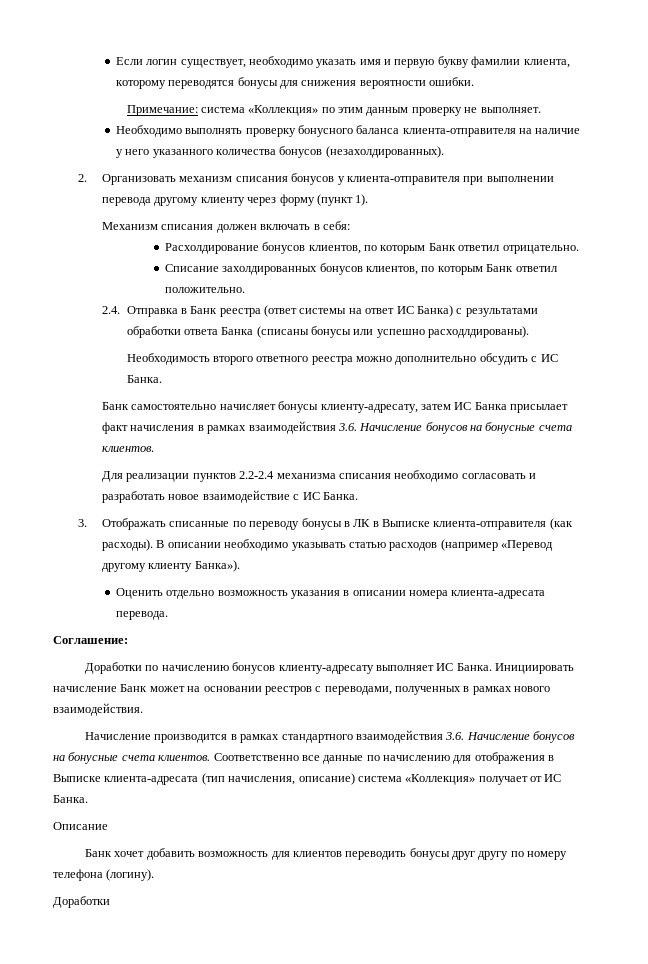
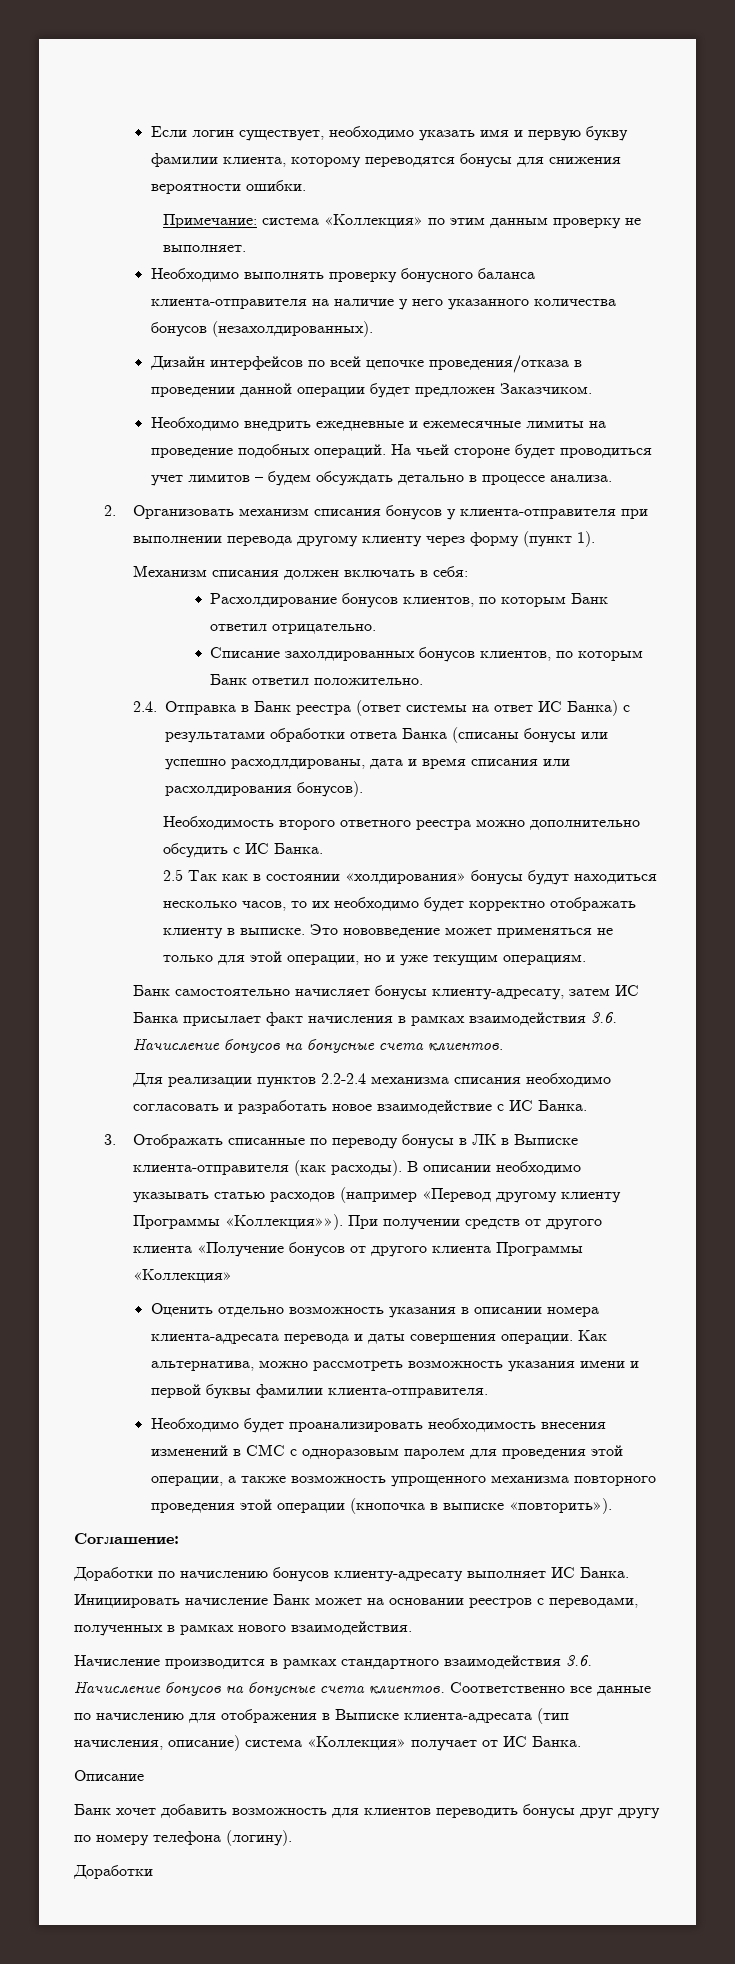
+ Дизайн интерфейсов по всей цепочке проведения/отказа в проведении данной операции будет предложен Заказчиком.
+ Необходимо внедрить ежедневные и ежемесячные лимиты на проведение подобных операций. На чьей стороне будет проводиться учет лимитов – будем обсуждать детально в процессе анализа.
- 2.4. Отправка в Банк реестра (ответ системы на ответ ИС Банка) с результатами обработки ответа Банка (списаны бонусы или успешно расходлдированы).
+ 2.4. Отправка в Банк реестра (ответ системы на ответ ИС Банка) с результатами обработки ответа Банка (списаны бонусы или успешно расходлдированы, дата и время списания или расхолдирования бонусов).
+ 2.5 Так как в состоянии «холдирования» бонусы будут находиться несколько часов, то их необходимо будет корректно отображать клиенту в выписке. Это нововведение может применяться не только для этой операции, но и уже текущим операциям.
- В описании необходимо указывать статью расходов (например «Перевод другому клиенту Банка»).
+ В описании необходимо указывать статью расходов (например «Перевод другому клиенту Программы «Коллекция»»). При получении средств от другого клиента «Получение бонусов от другого клиента Программы «Коллекция»
- Оценить отдельно возможность указания в описании номера клиента-адресата перевода.
+ Оценить отдельно возможность указания в описании номера клиента-адресата перевода и даты совершения операции. Как альтернатива, можно рассмотреть возможность указания имени и первой буквы фамилии клиента-отправителя.
+ Необходимо будет проанализировать необходимость внесения изменений в СМС с одноразовым паролем для проведения этой операции, а также возможность упрощенного механизма повторного проведения этой операции (кнопочка в выписке «повторить»).

